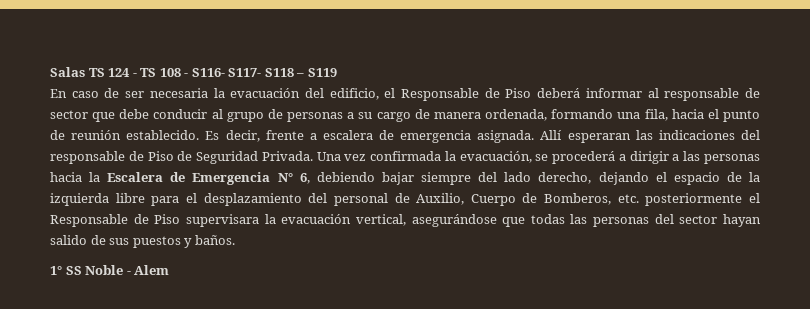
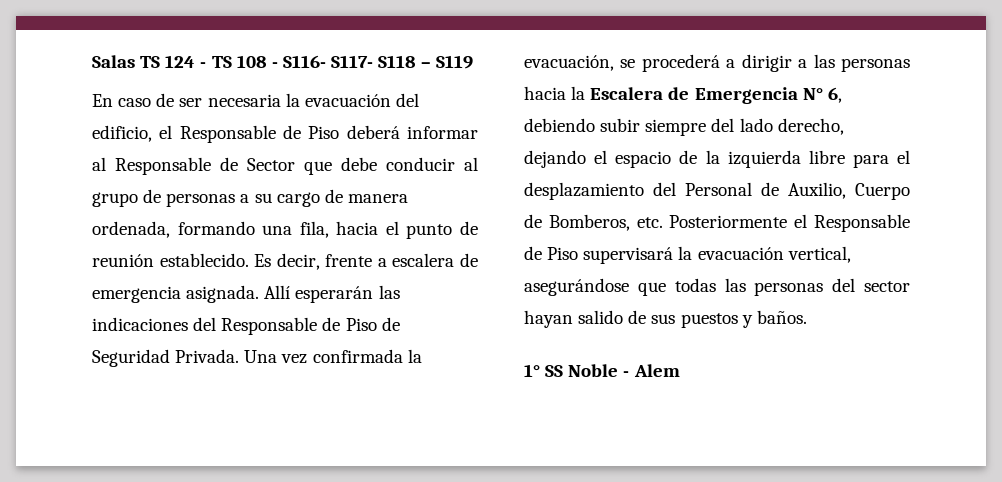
- En caso de ser necesaria la evacuación del edificio, el Responsable de Piso deberá informar al responsable de sector que debe conducir al grupo de personas a su cargo de manera ordenada, formando una fila, hacia el punto de reunión establecido.
+ En caso de ser necesaria la evacuación del edificio, el Responsable de Piso deberá informar al Responsable de Sector que debe conducir al grupo de personas a su cargo de manera ordenada, formando una fila, hacia el punto de reunión establecido.
- Allí esperaran las indicaciones del responsable de Piso de Seguridad Privada.
+ Allí esperarán las indicaciones del Responsable de Piso de Seguridad Privada.
- Una vez confirmada la evacuación, se procederá a dirigir a las personas hacia la Escalera de Emergencia N° 6, debiendo bajar siempre del lado derecho, dejando el espacio de la izquierda libre para el desplazamiento del personal de Auxilio, Cuerpo de Bomberos, etc. posteriormente el Responsable de Piso supervisara la evacuación vertical, asegurándose que todas las personas del sector hayan salido de sus puestos y baños.
+ Una vez confirmada la evacuación, se procederá a dirigir a las personas hacia la Escalera de Emergencia N° 6, debiendo subir siempre del lado derecho, dejando el espacio de la izquierda libre para el desplazamiento del Personal de Auxilio, Cuerpo de Bomberos, etc. Posteriormente el Responsable de Piso supervisará la evacuación vertical, asegurándose que todas las personas del sector hayan salido de sus puestos y baños.

